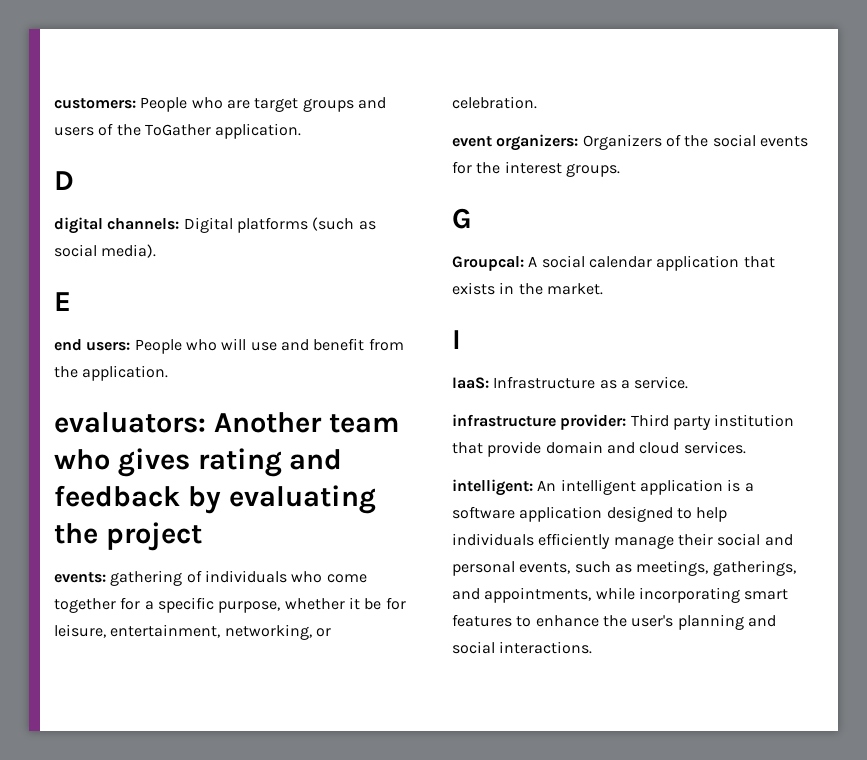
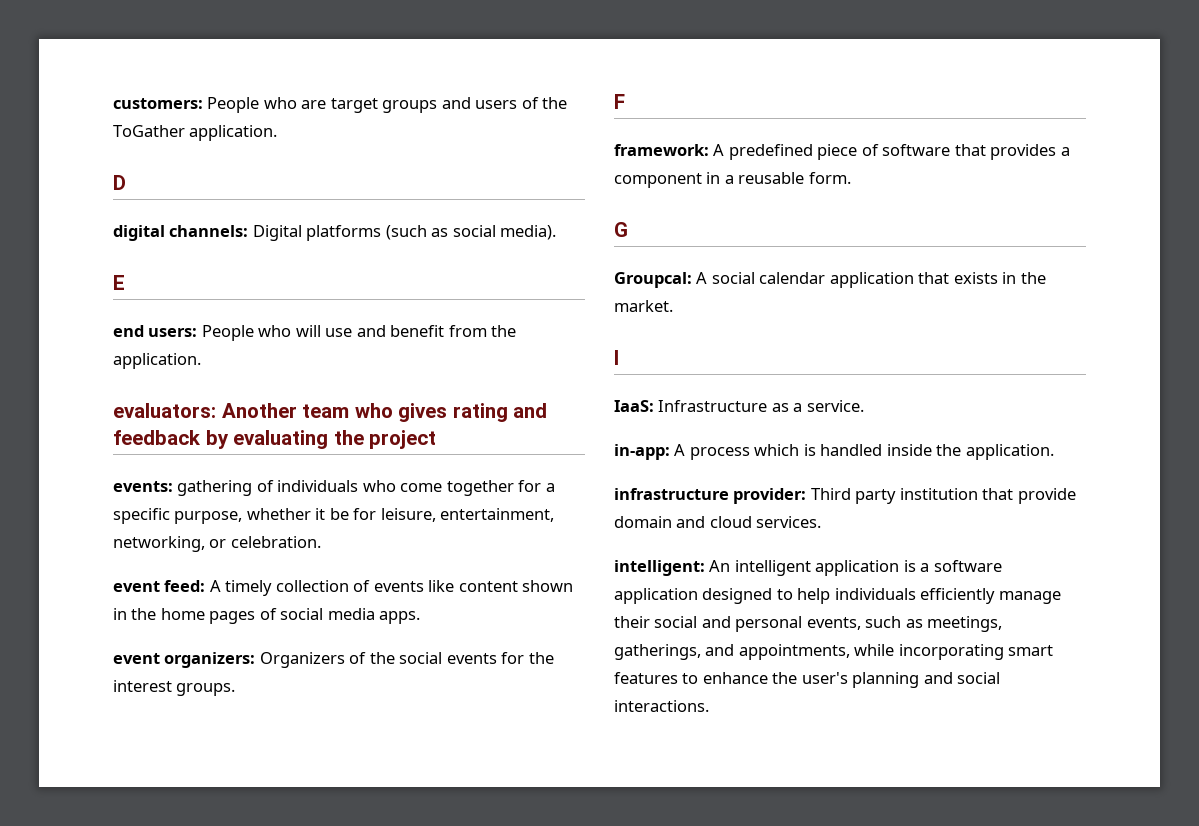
+ event feed: A timely collection of events like content shown in the home pages of social media apps.
+ F
+ framework: A predefined piece of software that provides a component in a reusable form.
+ in-app: A process which is handled inside the application.

